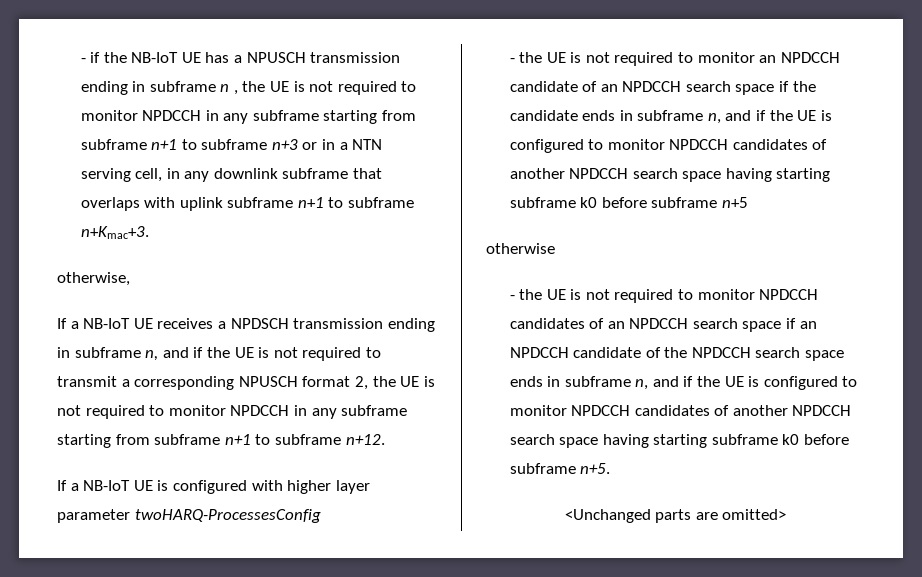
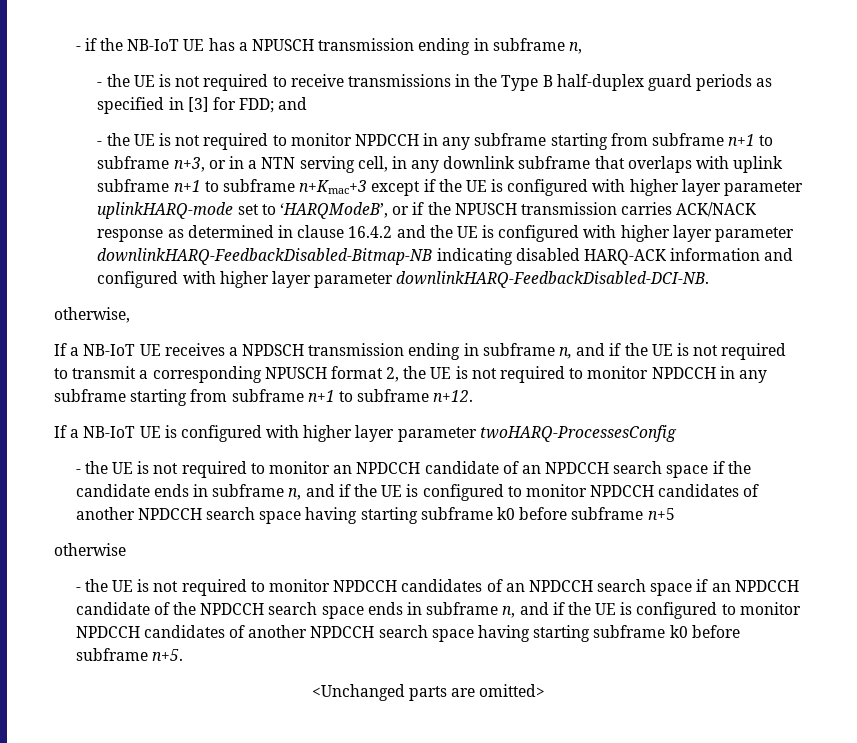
- - if the NB-IoT UE has a NPUSCH transmission ending in subframe n , the UE is not required to monitor NPDCCH in any subframe starting from subframe n+1 to subframe n+3 or in a NTN serving cell, in any downlink subframe that overlaps with uplink subframe n+1 to subframe n+Kmac+3.
+ - if the NB-IoT UE has a NPUSCH transmission ending in subframe n,
+ - the UE is not required to receive transmissions in the Type B half-duplex guard periods as specified in [3] for FDD; and
+ - the UE is not required to monitor NPDCCH in any subframe starting from subframe n+1 to subframe n+3, or in a NTN serving cell, in any downlink subframe that overlaps with uplink subframe n+1 to subframe n+Kmac+3 except if the UE is configured with higher layer parameter uplinkHARQ-mode set to ‘HARQModeB’, or if the NPUSCH transmission carries ACK/NACK response as determined in clause 16.4.2 and the UE is configured with higher layer parameter downlinkHARQ-FeedbackDisabled-Bitmap-NB indicating disabled HARQ-ACK information and configured with higher layer parameter downlinkHARQ-FeedbackDisabled-DCI-NB.

